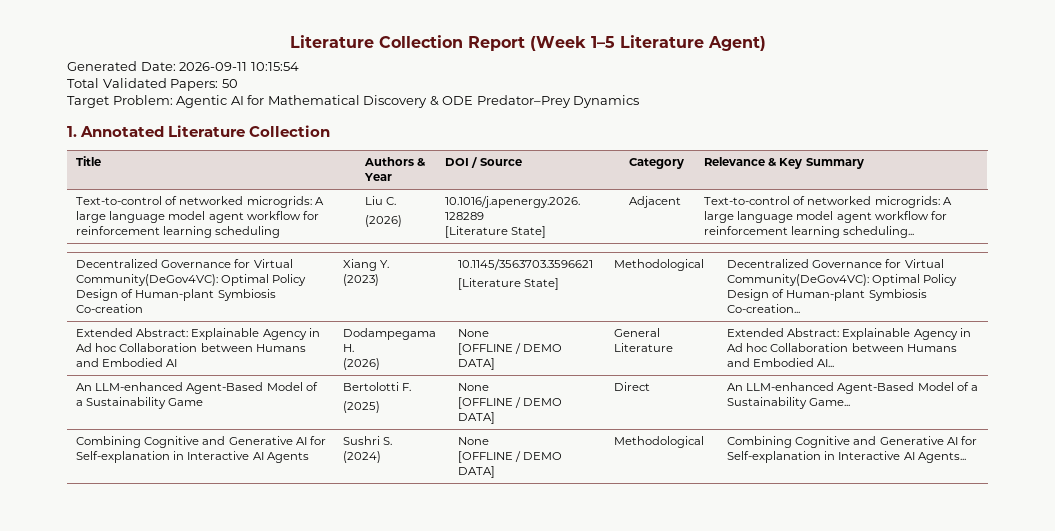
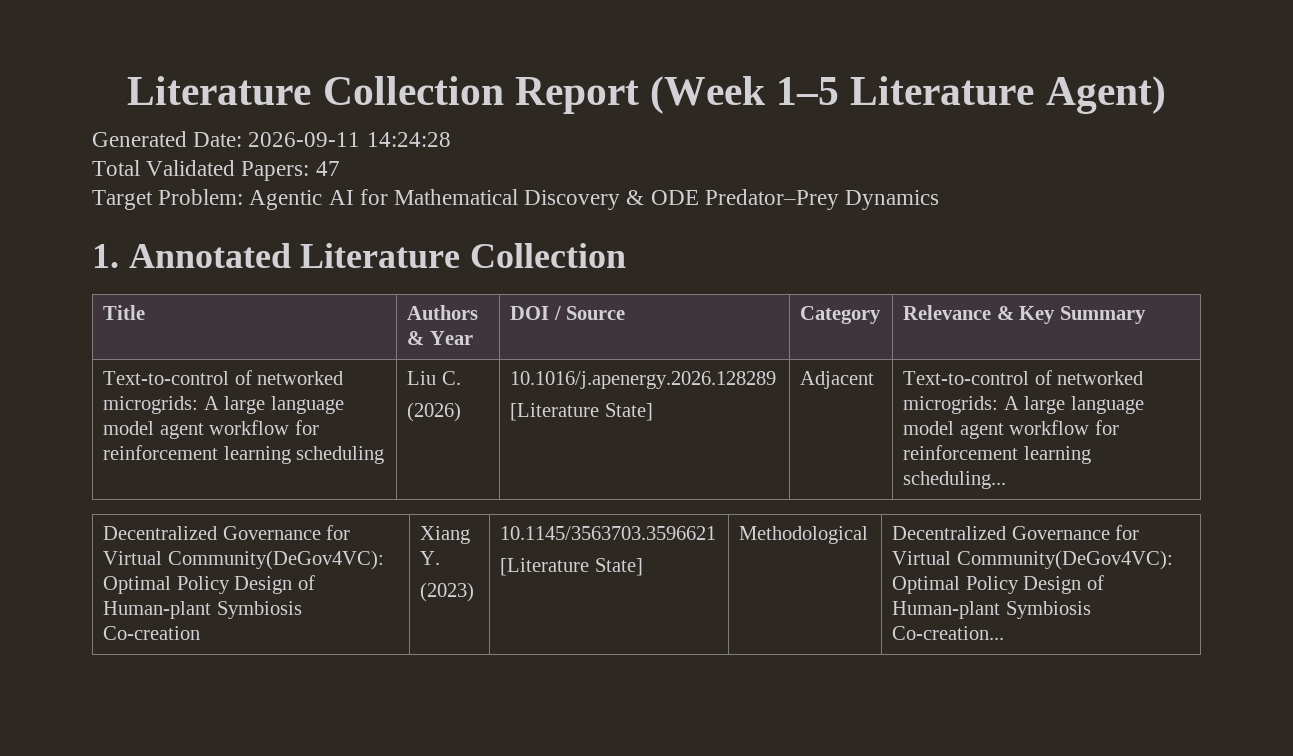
- Generated Date: 2026-09-11 10:15:54
+ Generated Date: 2026-09-11 14:24:28
- Total Validated Papers: 50
+ Total Validated Papers: 47
- Extended Abstract: Explainable Agency in Ad hoc Collaboration between Humans and Embodied AI | Dodampegama H.
- (2026) | None
- [OFFLINE / DEMO DATA] | General Literature | Extended Abstract: Explainable Agency in Ad hoc Collaboration between Humans and Embodied AI...
- An LLM-enhanced Agent-Based Model of a Sustainability Game | Bertolotti F.
- (2025) | None
- [OFFLINE / DEMO DATA] | Direct | An LLM-enhanced Agent-Based Model of a Sustainability Game...
- Combining Cognitive and Generative AI for Self-explanation in Interactive AI Agents | Sushri S.
- (2024) | None
- [OFFLINE / DEMO DATA] | Methodological | Combining Cognitive and Generative AI for Self-explanation in Interactive AI Agents...

